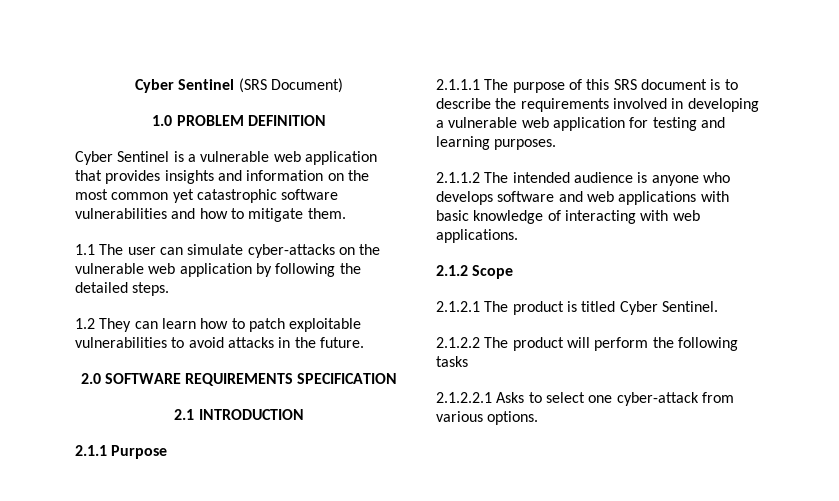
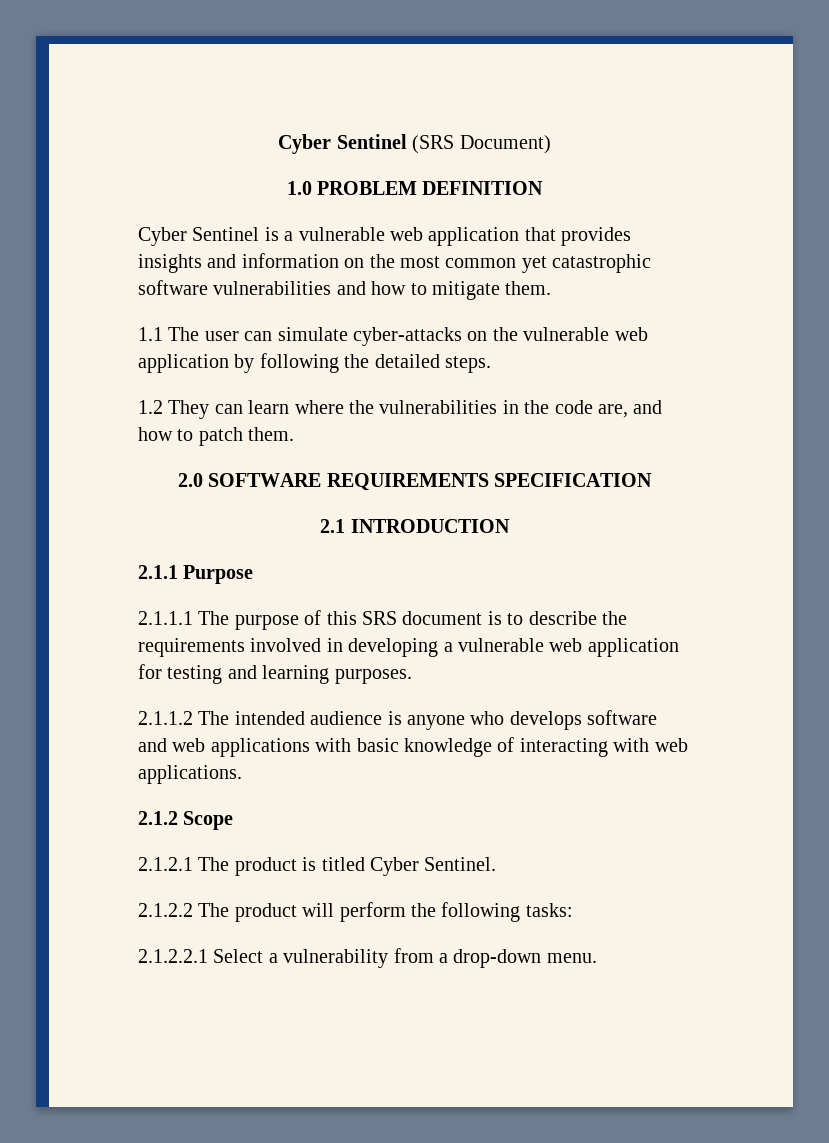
- 1.2 They can learn how to patch exploitable vulnerabilities to avoid attacks in the future.
+ 1.2 They can learn where the vulnerabilities in the code are, and how to patch them.
- 2.1.2.2 The product will perform the following tasks
+ 2.1.2.2 The product will perform the following tasks:
- 2.1.2.2.1 Asks to select one cyber-attack from various options.
+ 2.1.2.2.1 Select a vulnerability from a drop-down menu.

